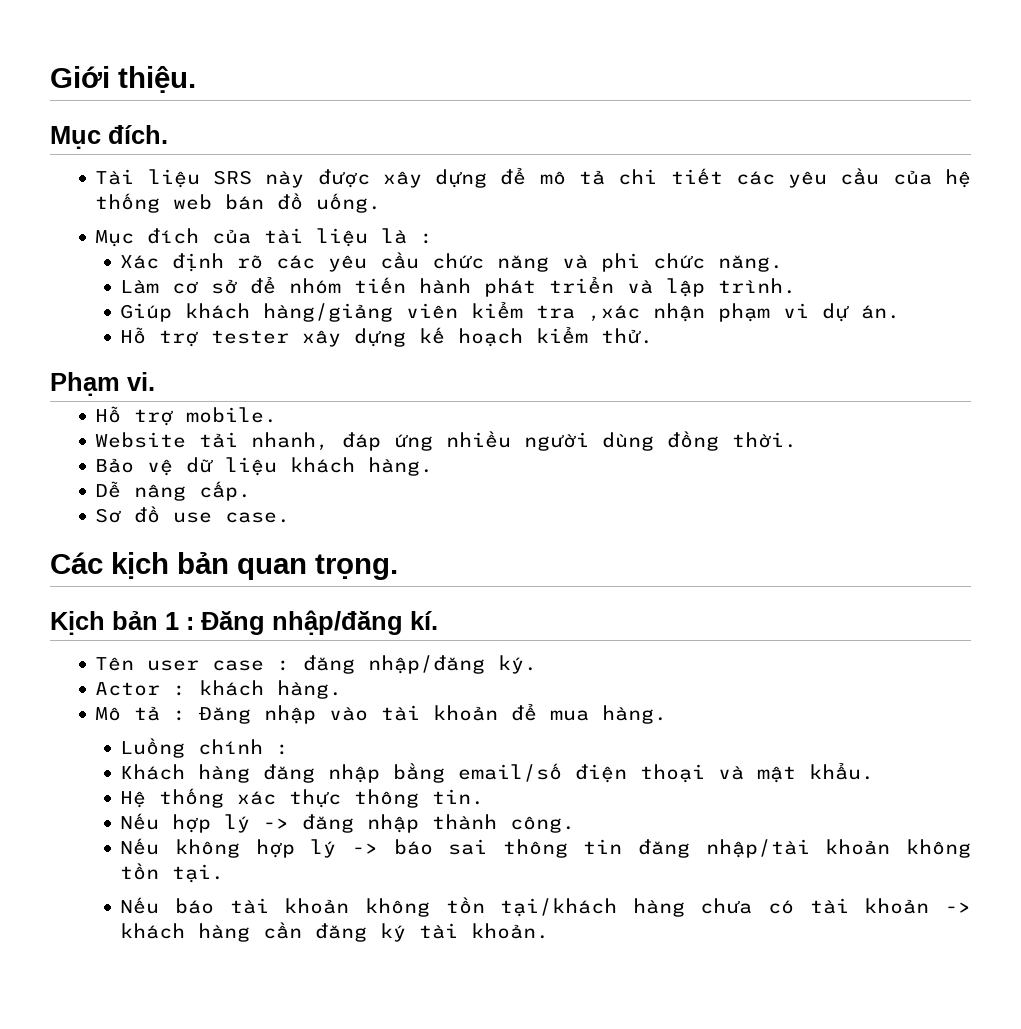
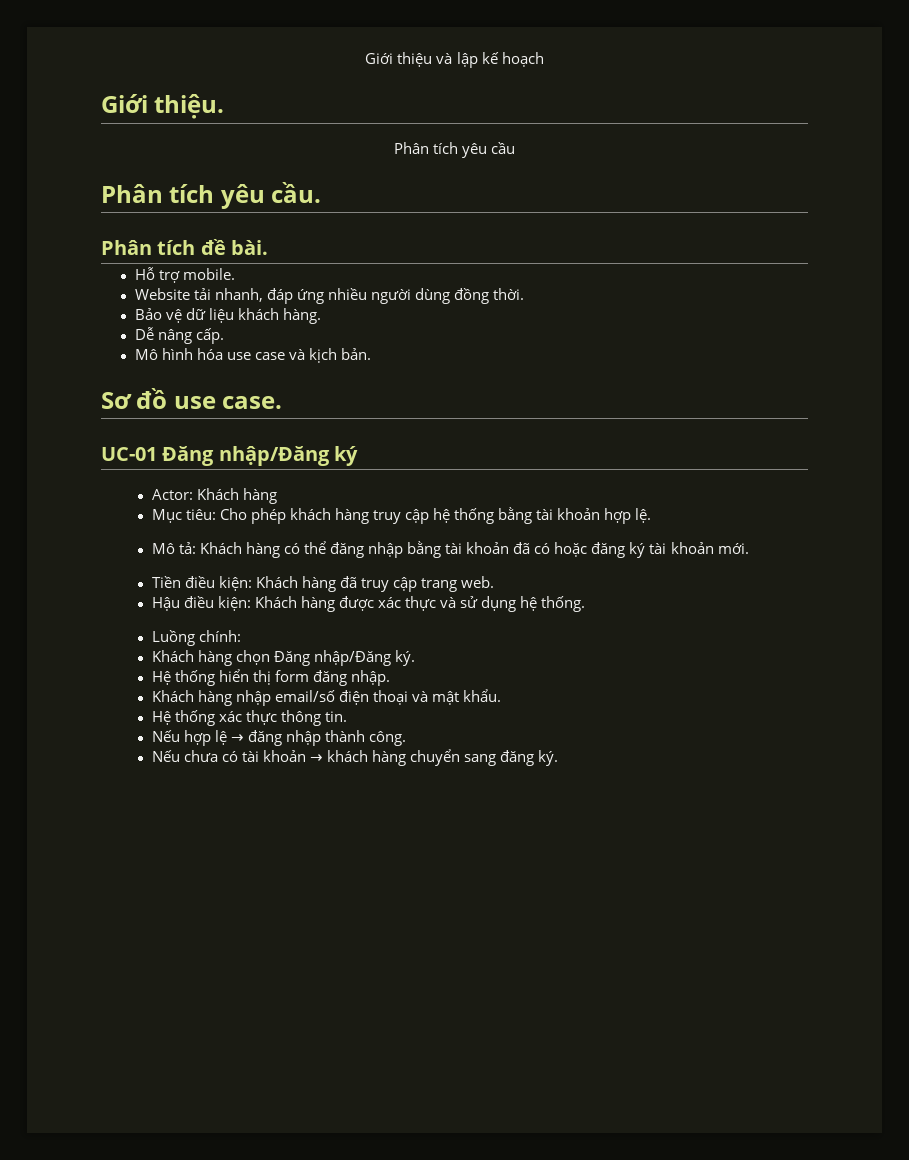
+ Giới thiệu và lập kế hoạch
  Giới thiệu.
- Mục đích.
- Tài liệu SRS này được xây dựng để mô tả chi tiết các yêu cầu của hệ thống web bán đồ uống.
- Mục đích của tài liệu là :
- Xác định rõ các yêu cầu chức năng và phi chức năng.
- Làm cơ sở để nhóm tiến hành phát triển và lập trình.
- Giúp khách hàng/giảng viên kiểm tra ,xác nhận phạm vi dự án.
- Hỗ trợ tester xây dựng kế hoạch kiểm thử.
- Phạm vi.
+ Phân tích yêu cầu
+ Phân tích yêu cầu.
+ Phân tích đề bài.
+ Mô hình hóa use case và kịch bản.
  Sơ đồ use case.
- Các kịch bản quan trọng.
- Kịch bản 1 : Đăng nhập/đăng kí.
- Tên user case : đăng nhập/đăng ký.
- Actor : khách hàng.
- Mô tả : Đăng nhập vào tài khoản để mua hàng.
+ UC-01 Đăng nhập/Đăng ký
+ Actor: Khách hàng
+ Mục tiêu: Cho phép khách hàng truy cập hệ thống bằng tài khoản hợp lệ.
+ Mô tả: Khách hàng có thể đăng nhập bằng tài khoản đã có hoặc đăng ký tài khoản mới.
+ Tiền điều kiện: Khách hàng đã truy cập trang web.
+ Hậu điều kiện: Khách hàng được xác thực và sử dụng hệ thống.
- Luồng chính :
- Khách hàng đăng nhập bằng email/số điện thoại và mật khẩu.
+ Luồng chính:
+ Khách hàng chọn Đăng nhập/Đăng ký.
+ Hệ thống hiển thị form đăng nhập.
+ Khách hàng nhập email/số điện thoại và mật khẩu.
- Nếu hợp lý -> đăng nhập thành công.
+ Nếu hợp lệ → đăng nhập thành công.
- Nếu không hợp lý -> báo sai thông tin đăng nhập/tài khoản không tồn tại.
- Nếu báo tài khoản không tồn tại/khách hàng chưa có tài khoản -> khách hàng cần đăng ký tài khoản.
+ Nếu chưa có tài khoản → khách hàng chuyển sang đăng ký.

